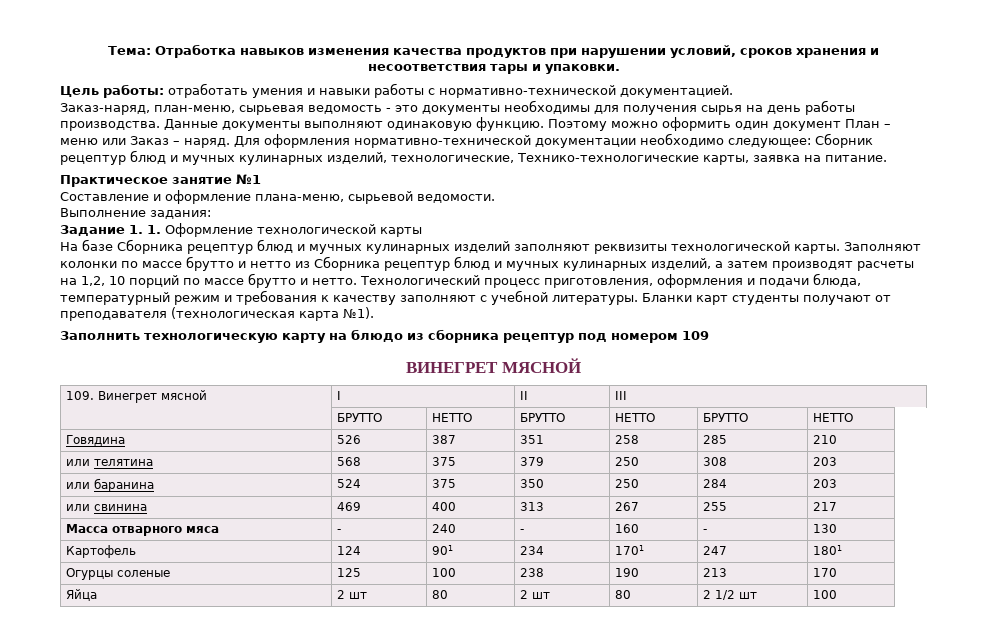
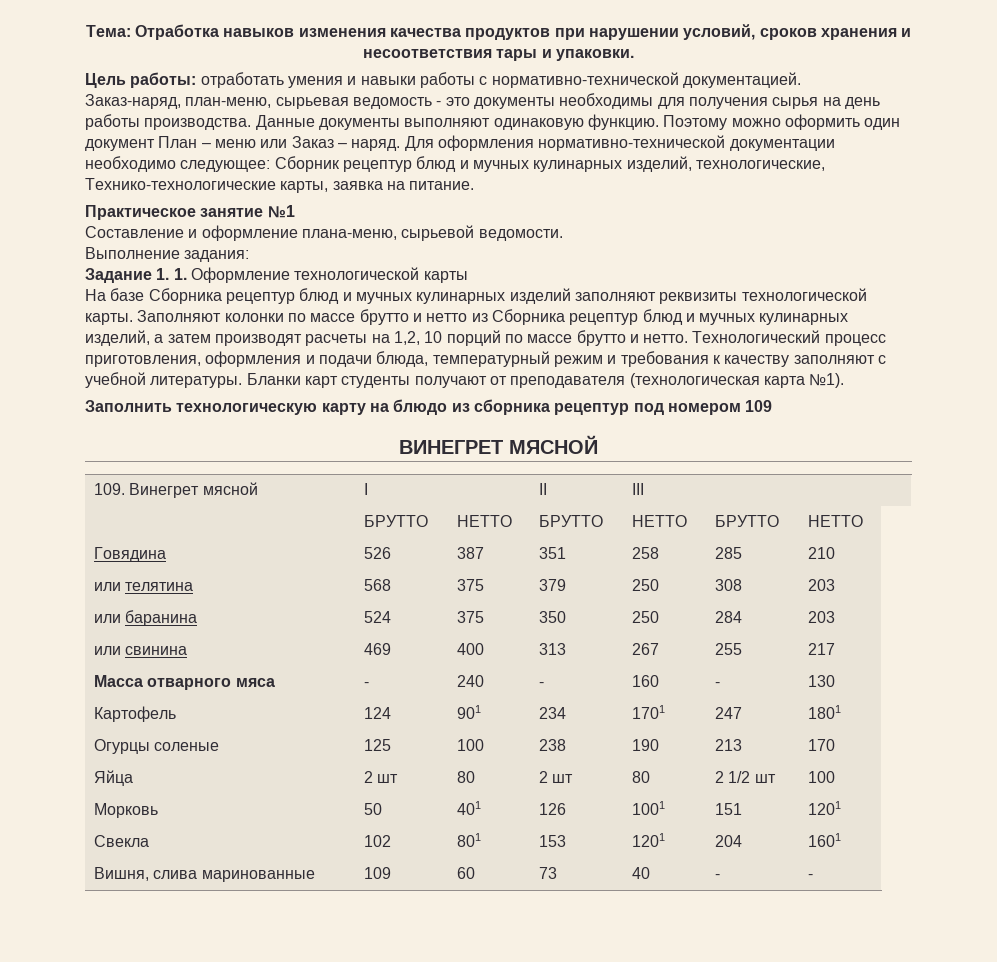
+ Морковь | 50 | 401 | 126 | 1001 | 151 | 1201
+ Свекла | 102 | 801 | 153 | 1201 | 204 | 1601
+ Вишня, слива маринованные | 109 | 60 | 73 | 40 | - | -

